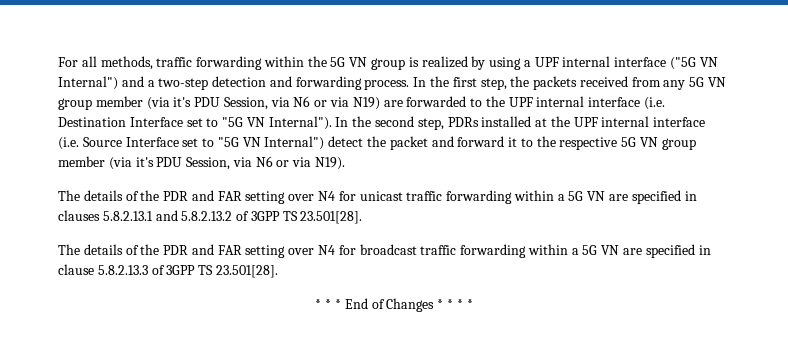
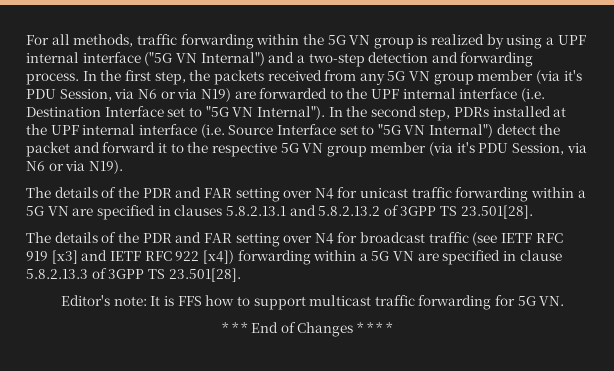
- The details of the PDR and FAR setting over N4 for broadcast traffic forwarding within a 5G VN are specified in clause 5.8.2.13.3 of 3GPP TS 23.501[28].
+ The details of the PDR and FAR setting over N4 for broadcast traffic (see IETF RFC 919 [x3] and IETF RFC 922 [x4]) forwarding within a 5G VN are specified in clause 5.8.2.13.3 of 3GPP TS 23.501[28].
+ Editor's note: It is FFS how to support multicast traffic forwarding for 5G VN.

